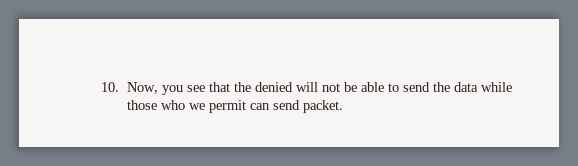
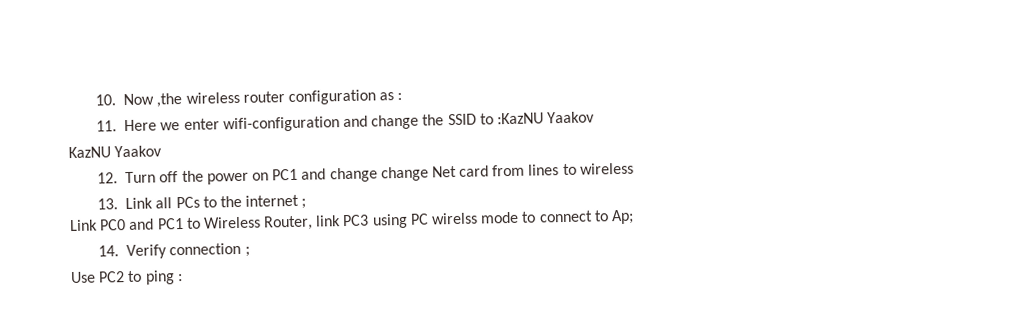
- 10. Now, you see that the denied will not be able to send the data while those who we permit can send packet.
+ 10. Now ,the wireless router configuration as :
+ 11. Here we enter wifi-configuration and change the SSID to :KazNU Yaakov
+ KazNU Yaakov
+ 12. Turn off the power on PC1 and change change Net card from lines to wireless
+ 13. Link all PCs to the internet ;
+ Link PC0 and PC1 to Wireless Router, link PC3 using PC wirelss mode to connect to Ap;
+ 14. Verify connection ;
+ Use PC2 to ping :

